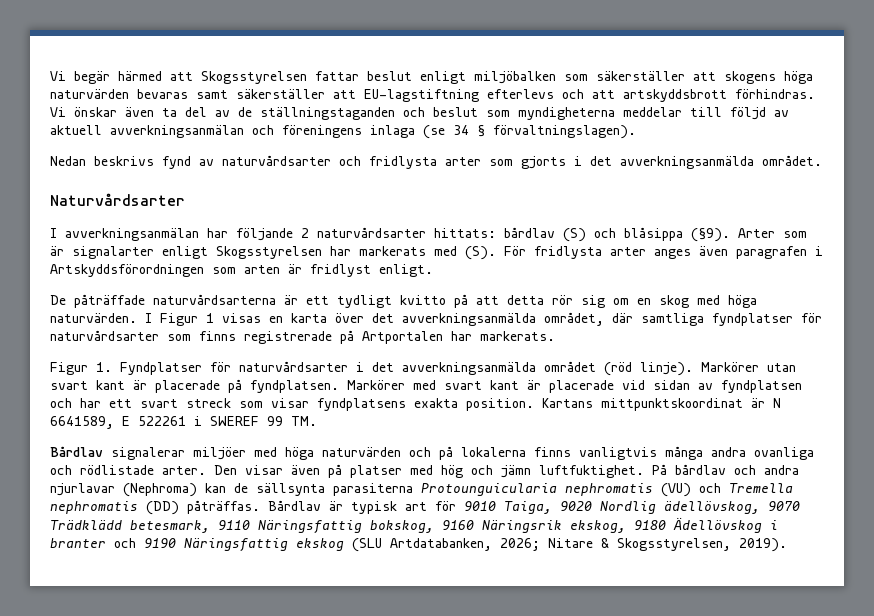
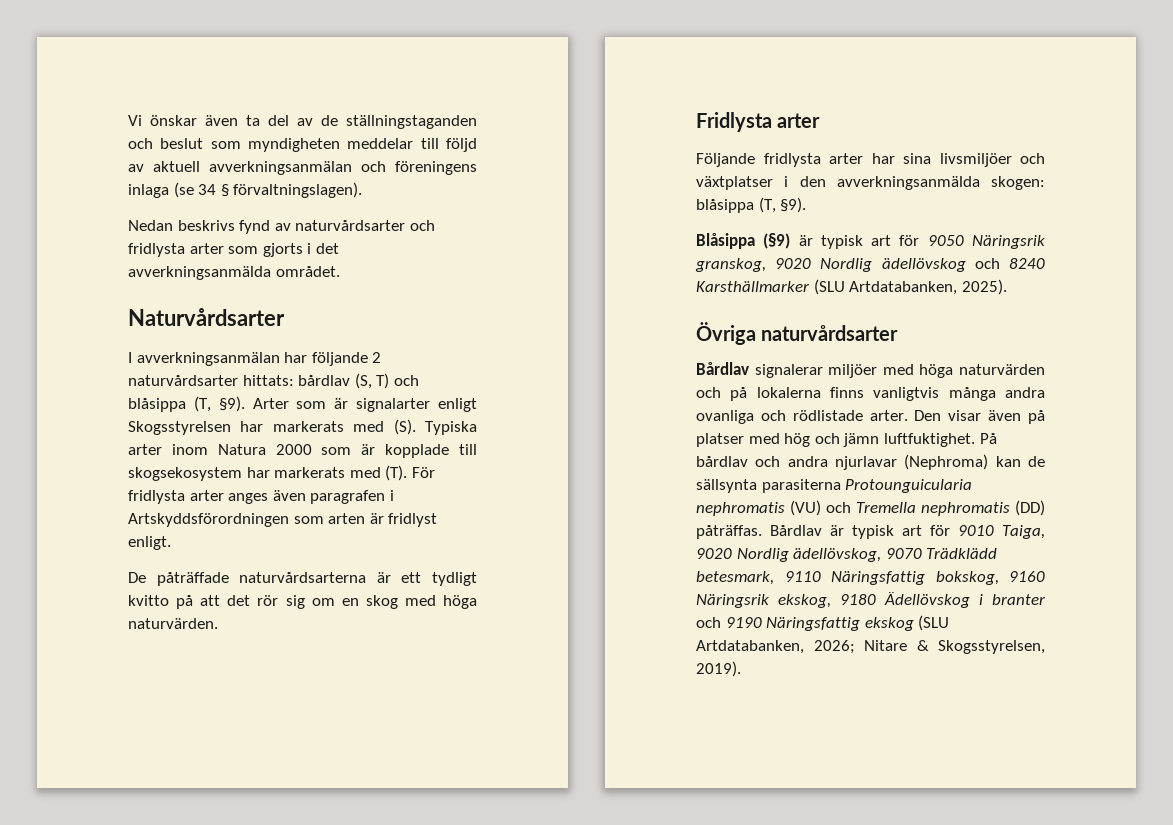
- Vi begär härmed att Skogsstyrelsen fattar beslut enligt miljöbalken som säkerställer att skogens höga naturvärden bevaras samt säkerställer att EU-lagstiftning efterlevs och att artskyddsbrott förhindras. Vi önskar även ta del av de ställningstaganden och beslut som myndigheterna meddelar till följd av aktuell avverkningsanmälan och föreningens inlaga (se 34 § förvaltningslagen).
+ Vi önskar även ta del av de ställningstaganden och beslut som myndigheten meddelar till följd av aktuell avverkningsanmälan och föreningens inlaga (se 34 § förvaltningslagen).
- I avverkningsanmälan har följande 2 naturvårdsarter hittats: bårdlav (S) och blåsippa (§9).
+ I avverkningsanmälan har följande 2 naturvårdsarter hittats: bårdlav (S, T) och blåsippa (T, §9).
- Arter som är signalarter enligt Skogsstyrelsen har markerats med (S). För fridlysta arter anges även paragrafen i Artskyddsförordningen som arten är fridlyst enligt.
+ Arter som är signalarter enligt Skogsstyrelsen har markerats med (S). Typiska arter inom Natura 2000 som är kopplade till skogsekosystem har markerats med (T). För fridlysta arter anges även paragrafen i Artskyddsförordningen som arten är fridlyst enligt.
- De påträffade naturvårdsarterna är ett tydligt kvitto på att detta rör sig om en skog med höga naturvärden. I Figur 1 visas en karta över det avverkningsanmälda området, där samtliga fyndplatser för naturvårdsarter som finns registrerade på Artportalen har markerats.
- Figur 1. Fyndplatser för naturvårdsarter i det avverkningsanmälda området (röd linje). Markörer utan svart kant är placerade på fyndplatsen. Markörer med svart kant är placerade vid sidan av fyndplatsen och har ett svart streck som visar fyndplatsens exakta position. Kartans mittpunktskoordinat är N 6641589, E 522261 i SWEREF 99 TM.
+ De påträffade naturvårdsarterna är ett tydligt kvitto på att det rör sig om en skog med höga naturvärden.
+ Fridlysta arter
+ Följande fridlysta arter har sina livsmiljöer och växtplatser i den avverkningsanmälda skogen: blåsippa (T, §9).
+ Blåsippa (§9) är typisk art för 9050 Näringsrik granskog, 9020 Nordlig ädellövskog och 8240 Karsthällmarker (SLU Artdatabanken, 2025).
+ Övriga naturvårdsarter

